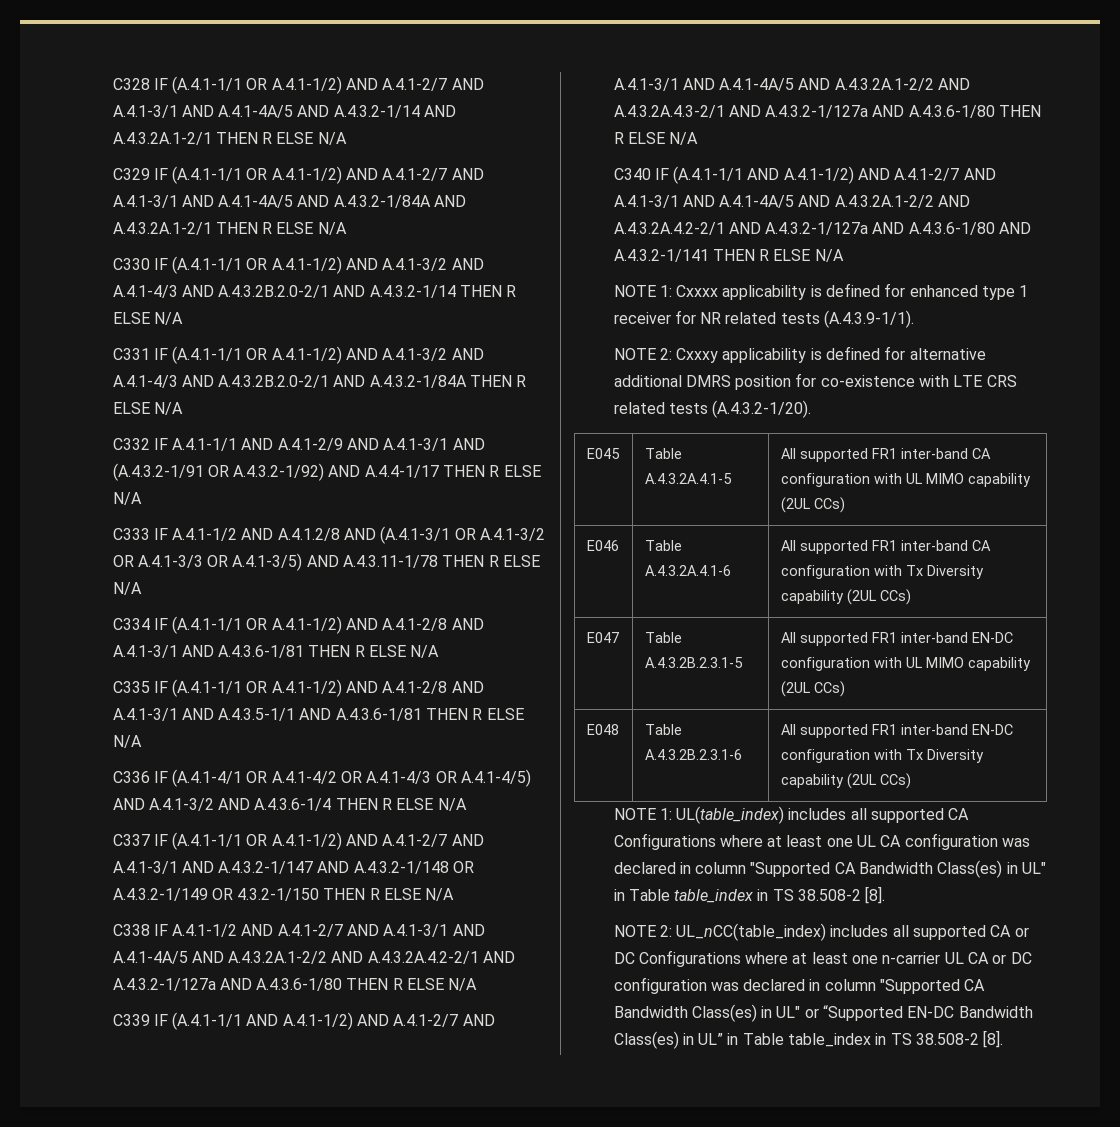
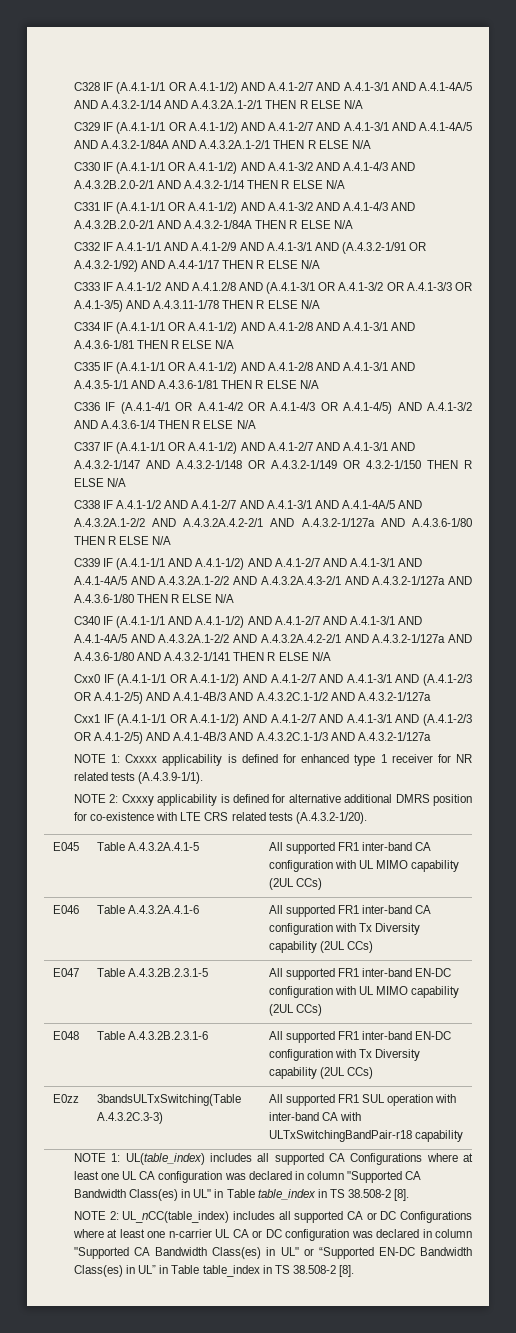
+ Cxx0 IF (A.4.1-1/1 OR A.4.1-1/2) AND A.4.1-2/7 AND A.4.1-3/1 AND (A.4.1-2/3 OR A.4.1-2/5) AND A.4.1-4B/3 AND A.4.3.2C.1-1/2 AND A.4.3.2-1/127a
+ Cxx1 IF (A.4.1-1/1 OR A.4.1-1/2) AND A.4.1-2/7 AND A.4.1-3/1 AND (A.4.1-2/3 OR A.4.1-2/5) AND A.4.1-4B/3 AND A.4.3.2C.1-1/3 AND A.4.3.2-1/127a
+ E0zz | 3bandsULTxSwitching(Table A.4.3.2C.3-3) | All supported FR1 SUL operation with inter-band CA with ULTxSwitchingBandPair-r18 capability

